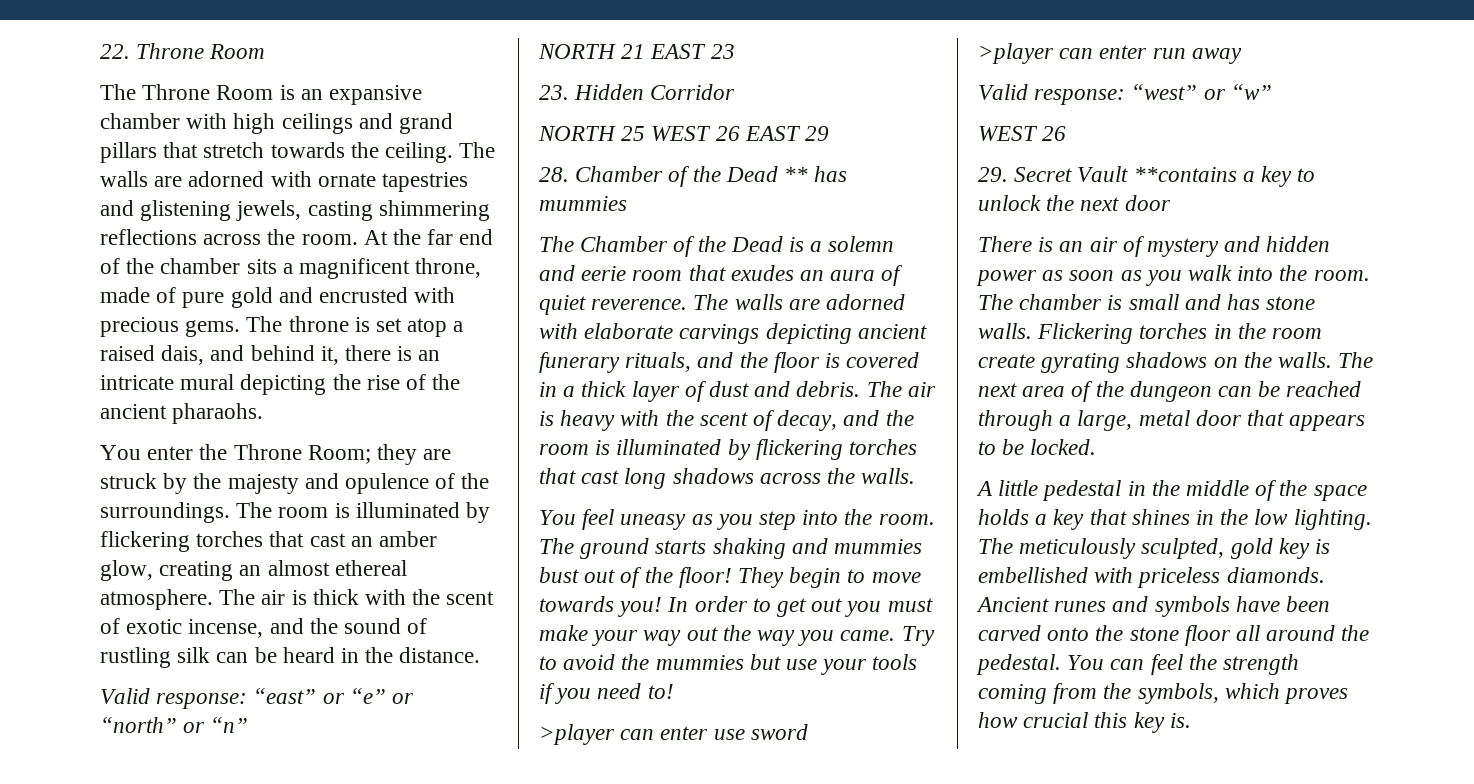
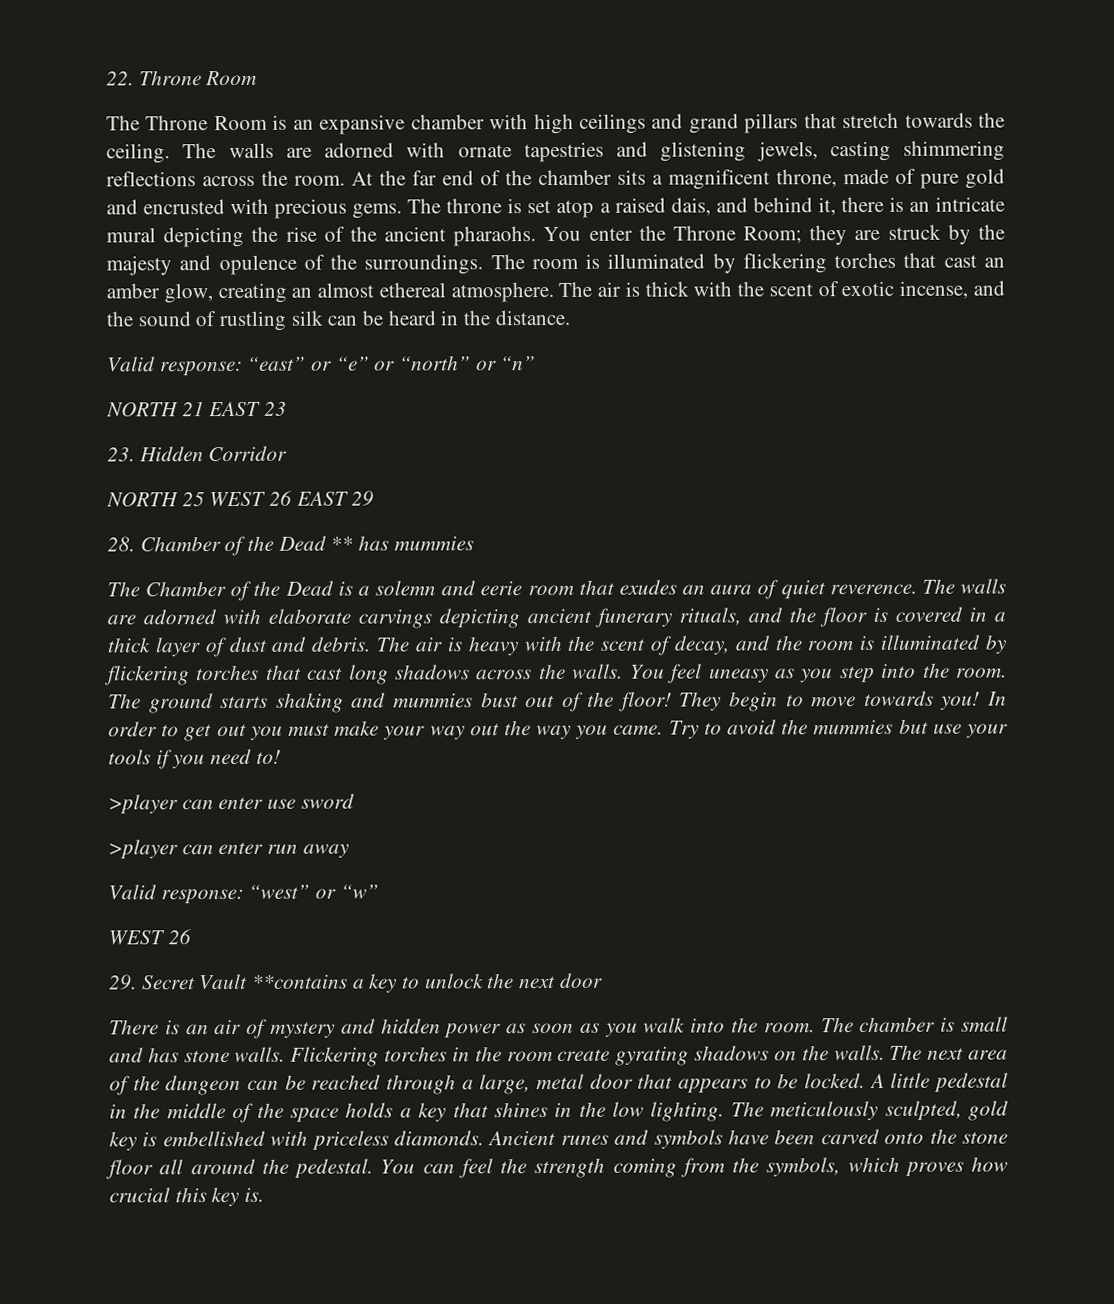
- The throne is set atop a raised dais, and behind it, there is an intricate mural depicting the rise of the ancient pharaohs.
- You enter the Throne Room; they are struck by the majesty and opulence of the surroundings.
+ The throne is set atop a raised dais, and behind it, there is an intricate mural depicting the rise of the ancient pharaohs. You enter the Throne Room; they are struck by the majesty and opulence of the surroundings.
- The air is heavy with the scent of decay, and the room is illuminated by flickering torches that cast long shadows across the walls.
- You feel uneasy as you step into the room.
+ The air is heavy with the scent of decay, and the room is illuminated by flickering torches that cast long shadows across the walls. You feel uneasy as you step into the room.
- The next area of the dungeon can be reached through a large, metal door that appears to be locked.
- A little pedestal in the middle of the space holds a key that shines in the low lighting.
+ The next area of the dungeon can be reached through a large, metal door that appears to be locked. A little pedestal in the middle of the space holds a key that shines in the low lighting.

